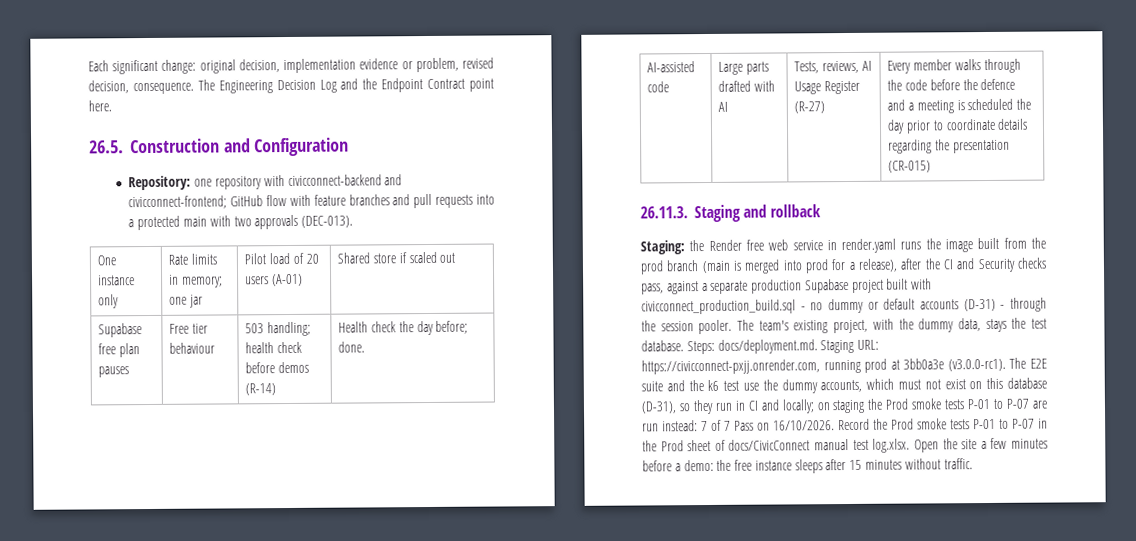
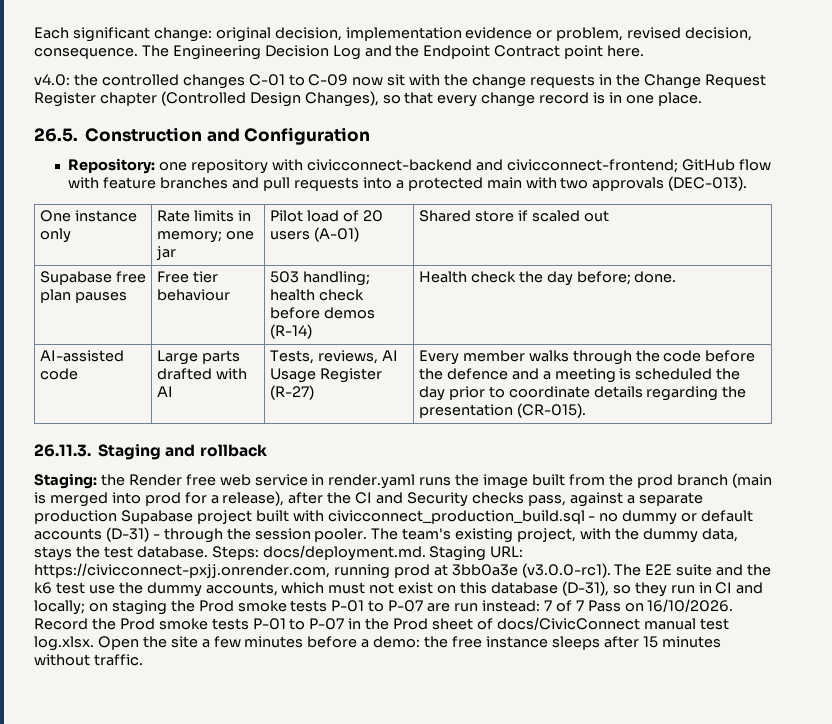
+ v4.0: the controlled changes C-01 to C-09 now sit with the change requests in the Change Request Register chapter (Controlled Design Changes), so that every change record is in one place.
- AI-assisted code | Large parts drafted with AI | Tests, reviews, AI Usage Register (R-27) | Every member walks through the code before the defence and a meeting is scheduled the day prior to coordinate details regarding the presentation (CR-015)
+ AI-assisted code | Large parts drafted with AI | Tests, reviews, AI Usage Register (R-27) | Every member walks through the code before the defence and a meeting is scheduled the day prior to coordinate details regarding the presentation (CR-015).

